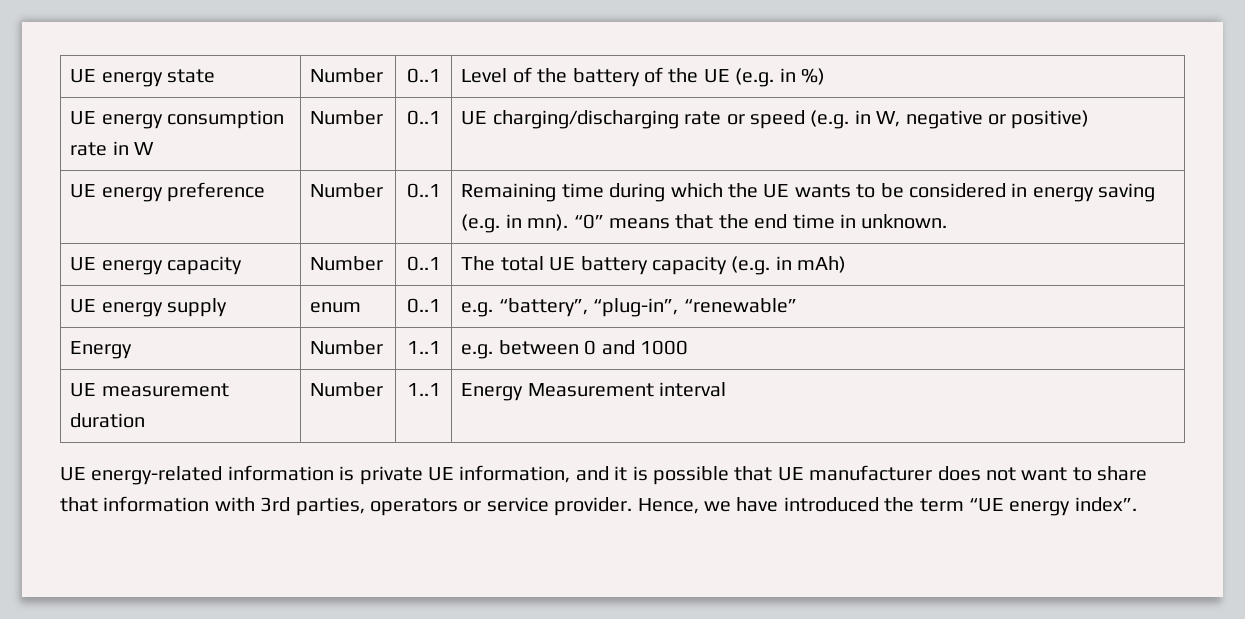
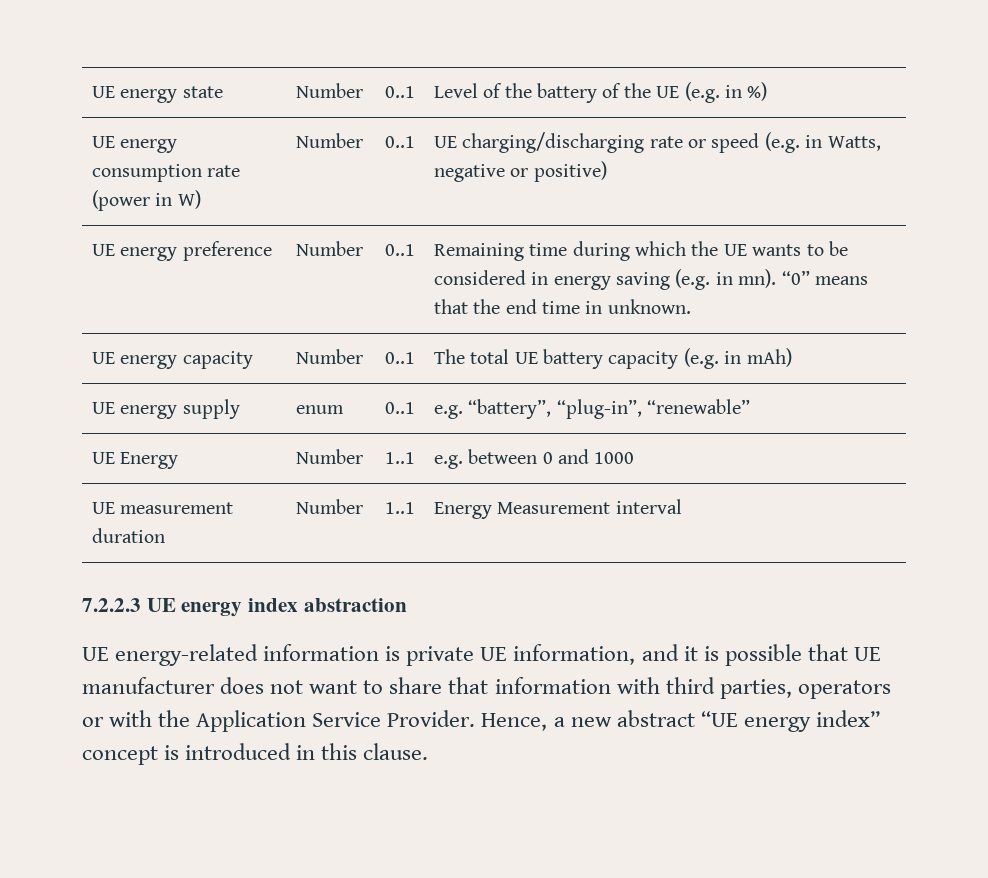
- UE energy consumption rate in W | Number | 0..1 | UE charging/discharging rate or speed (e.g. in W, negative or positive)
+ UE energy consumption rate (power in W) | Number | 0..1 | UE charging/discharging rate or speed (e.g. in Watts, negative or positive)
- Energy | Number | 1..1 | e.g. between 0 and 1000
+ UE Energy | Number | 1..1 | e.g. between 0 and 1000
+ 7.2.2.3 UE energy index abstraction
- UE energy-related information is private UE information, and it is possible that UE manufacturer does not want to share that information with 3rd parties, operators or service provider. Hence, we have introduced the term “UE energy index”.
+ UE energy-related information is private UE information, and it is possible that UE manufacturer does not want to share that information with third parties, operators or with the Application Service Provider. Hence, a new abstract “UE energy index” concept is introduced in this clause.

